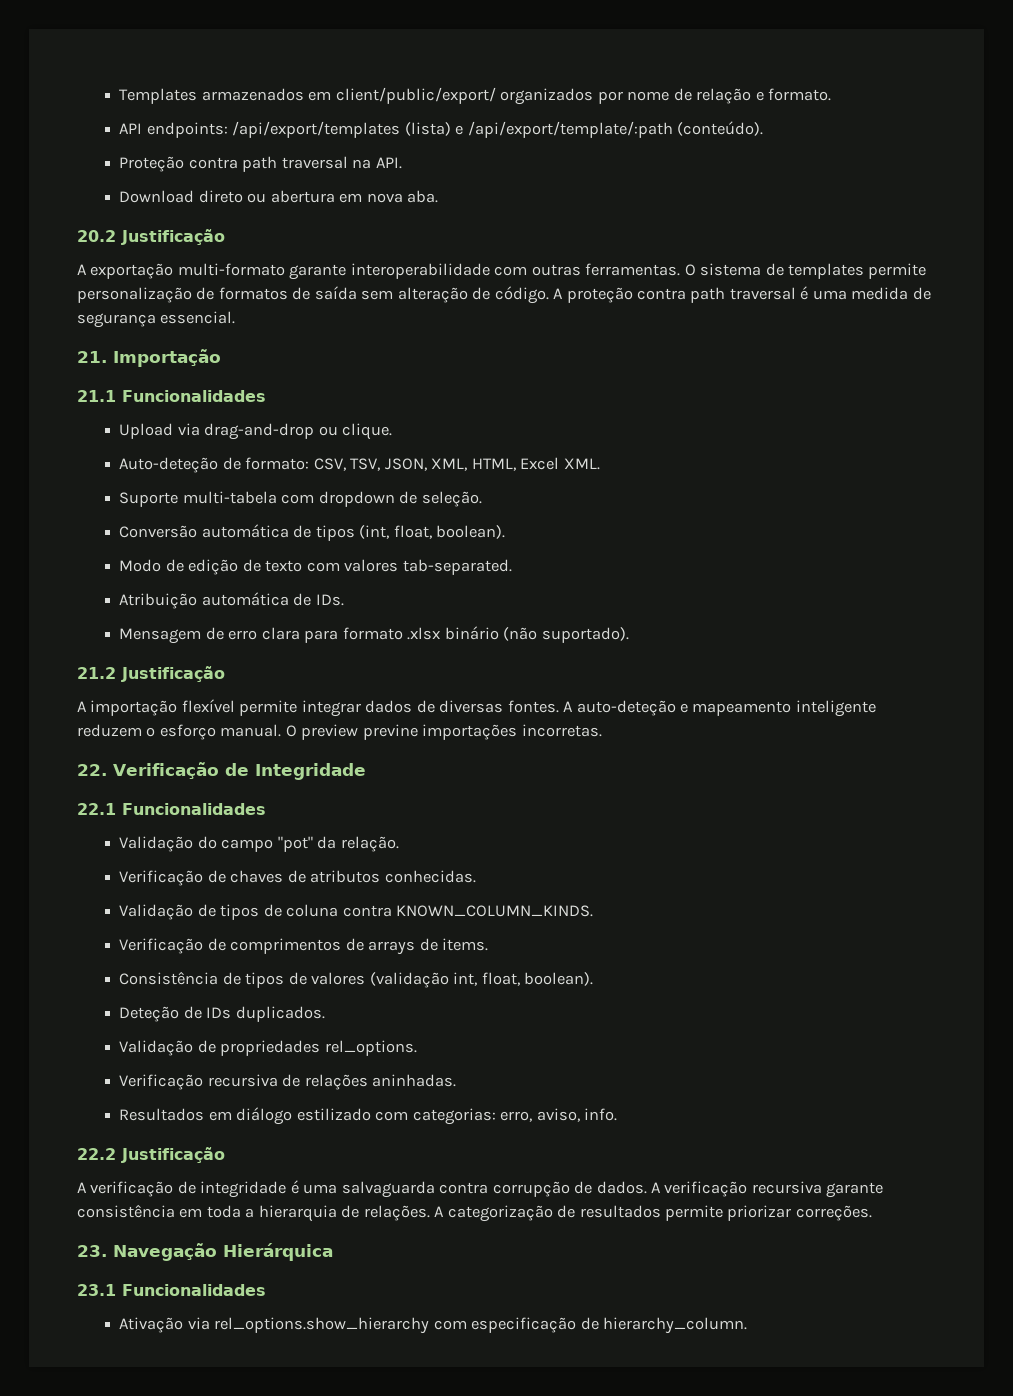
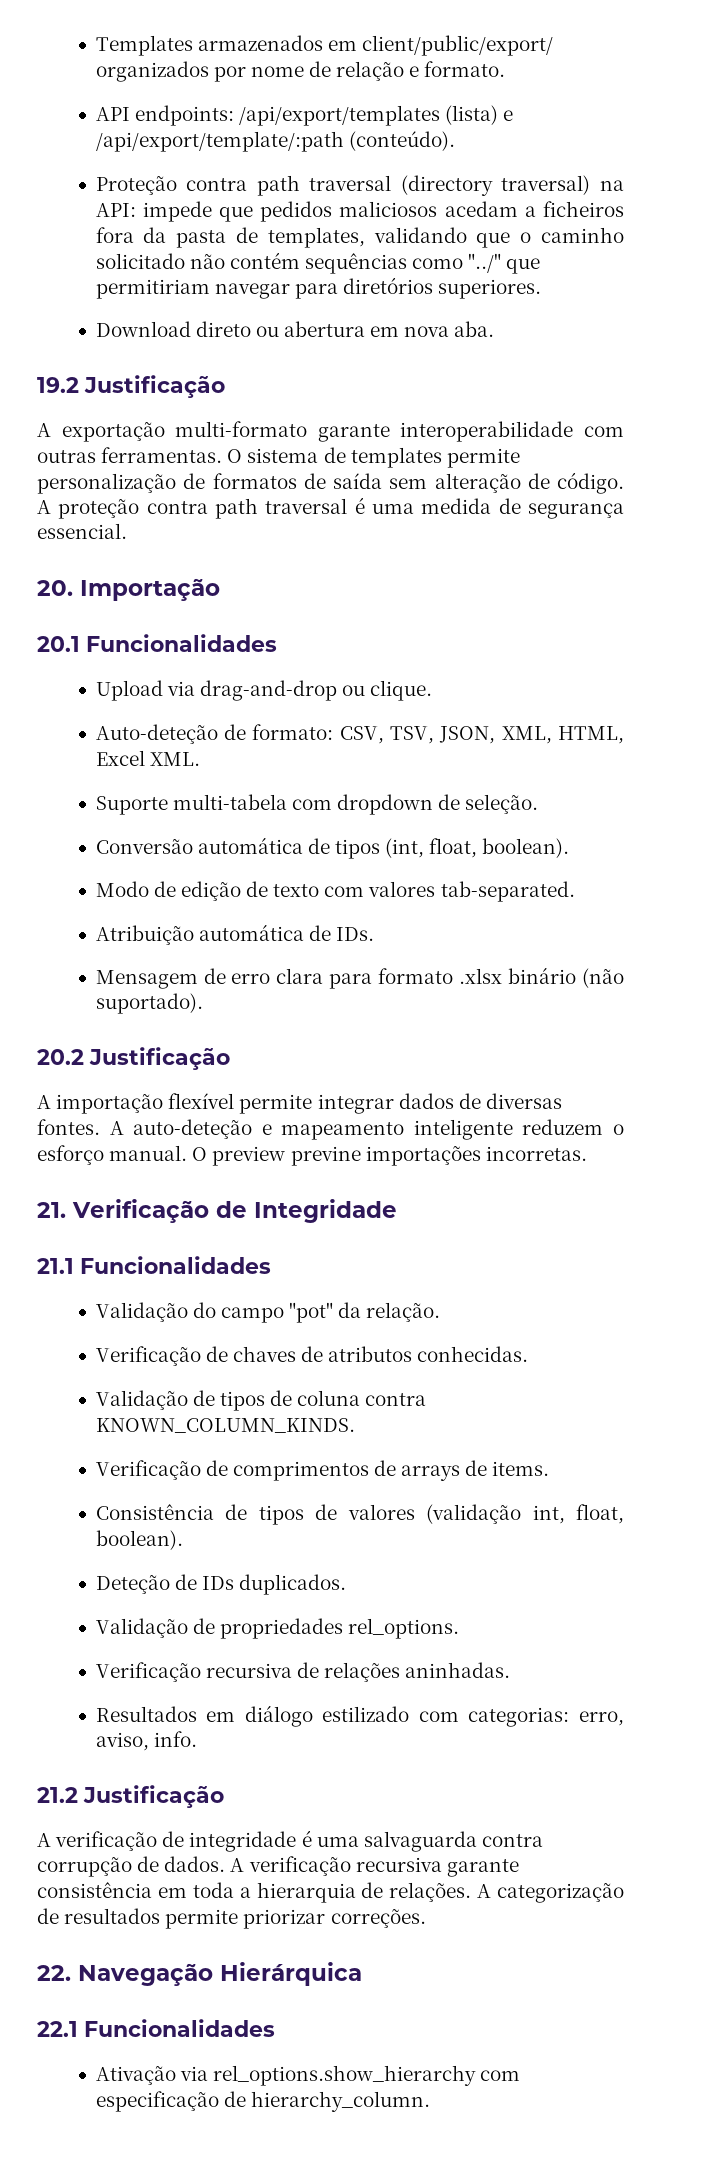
- Proteção contra path traversal na API.
+ Proteção contra path traversal (directory traversal) na API: impede que pedidos maliciosos acedam a ficheiros fora da pasta de templates, validando que o caminho solicitado não contém sequências como "../" que permitiriam navegar para diretórios superiores.
- 20.2 Justificação
+ 19.2 Justificação
- 21. Importação
+ 20. Importação
- 21.1 Funcionalidades
+ 20.1 Funcionalidades
- 21.2 Justificação
+ 20.2 Justificação
- 22. Verificação de Integridade
+ 21. Verificação de Integridade
- 22.1 Funcionalidades
+ 21.1 Funcionalidades
- 22.2 Justificação
+ 21.2 Justificação
- 23. Navegação Hierárquica
+ 22. Navegação Hierárquica
- 23.1 Funcionalidades
+ 22.1 Funcionalidades

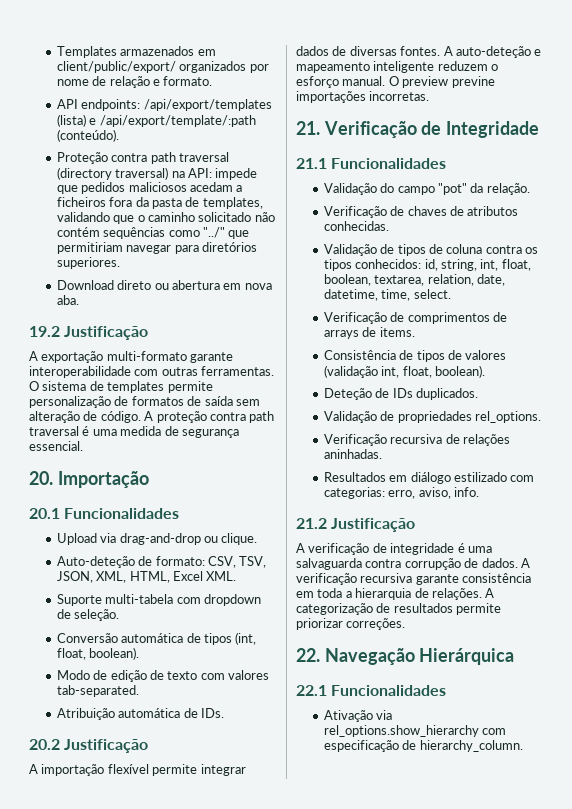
- Mensagem de erro clara para formato .xlsx binário (não suportado).
- Validação de tipos de coluna contra KNOWN_COLUMN_KINDS.
+ Validação de tipos de coluna contra os tipos conhecidos: id, string, int, float, boolean, textarea, relation, date, datetime, time, select.

